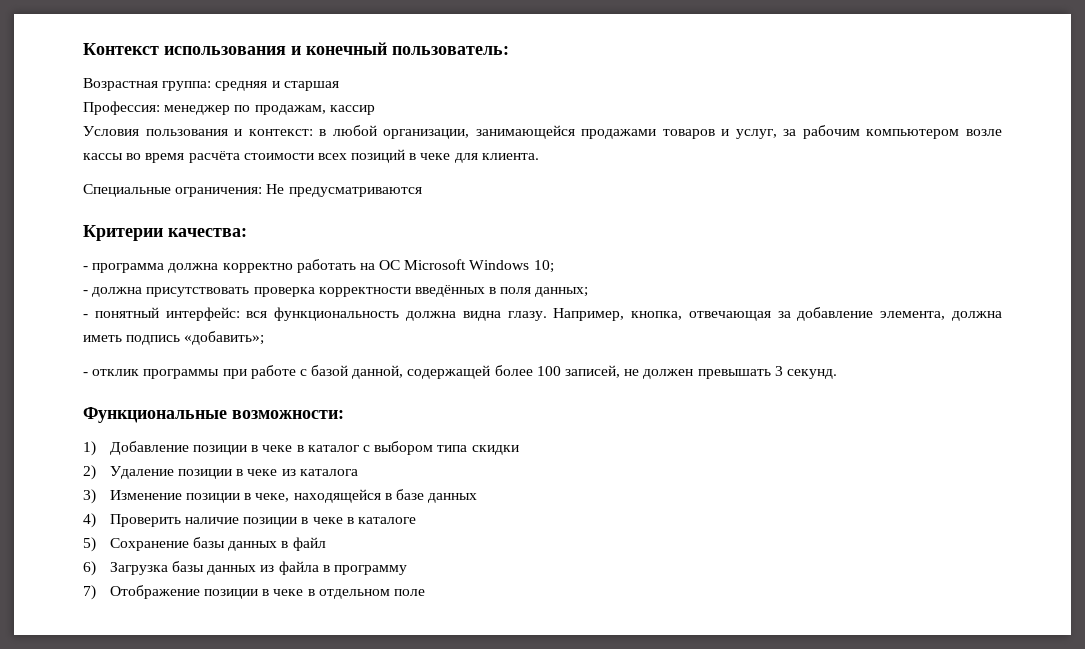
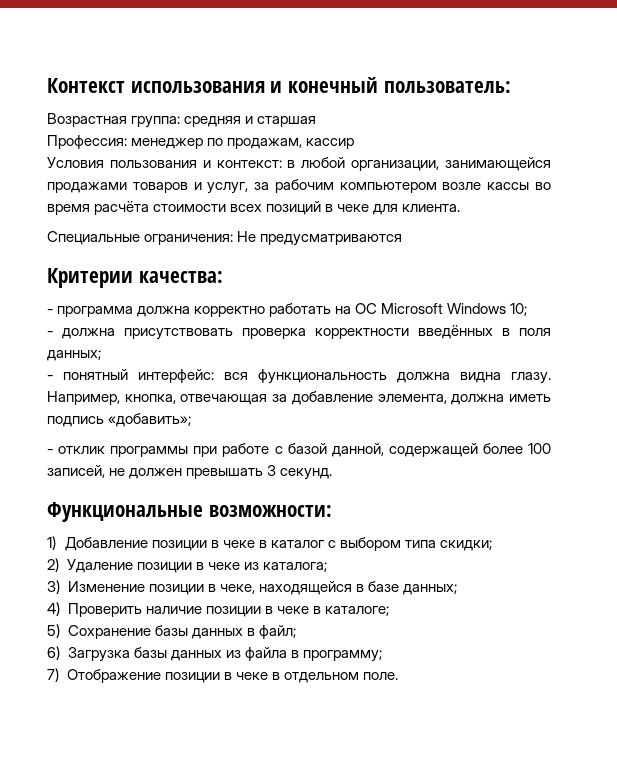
- 1) Добавление позиции в чеке в каталог с выбором типа скидки
+ 1) Добавление позиции в чеке в каталог с выбором типа скидки;
- 2) Удаление позиции в чеке из каталога
+ 2) Удаление позиции в чеке из каталога;
- 3) Изменение позиции в чеке, находящейся в базе данных
+ 3) Изменение позиции в чеке, находящейся в базе данных;
- 4) Проверить наличие позиции в чеке в каталоге
+ 4) Проверить наличие позиции в чеке в каталоге;
- 5) Сохранение базы данных в файл
+ 5) Сохранение базы данных в файл;
- 6) Загрузка базы данных из файла в программу
+ 6) Загрузка базы данных из файла в программу;
- 7) Отображение позиции в чеке в отдельном поле
+ 7) Отображение позиции в чеке в отдельном поле.

